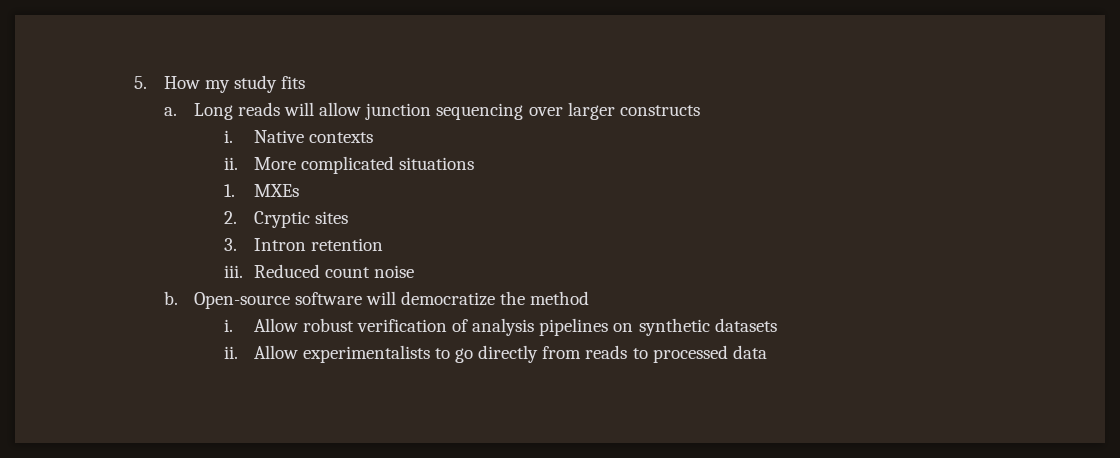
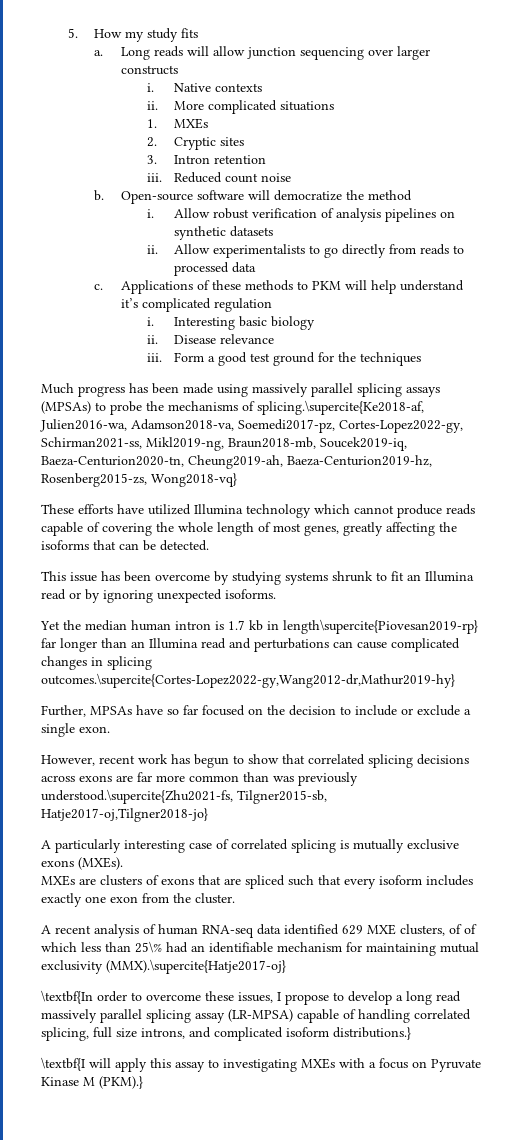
+ c. Applications of these methods to PKM will help understand it’s complicated regulation
+ i. Interesting basic biology
+ ii. Disease relevance
+ iii. Form a good test ground for the techniques
+ Much progress has been made using massively parallel splicing assays (MPSAs) to probe the mechanisms of splicing.\supercite{Ke2018-af, Julien2016-wa, Adamson2018-va, Soemedi2017-pz, Cortes-Lopez2022-gy, Schirman2021-ss, Mikl2019-ng, Braun2018-mb, Soucek2019-iq, Baeza-Centurion2020-tn, Cheung2019-ah, Baeza-Centurion2019-hz, Rosenberg2015-zs, Wong2018-vq}
+ These efforts have utilized Illumina technology which cannot produce reads capable of covering the whole length of most genes, greatly affecting the isoforms that can be detected.
+ This issue has been overcome by studying systems shrunk to fit an Illumina read or by ignoring unexpected isoforms.
+ Yet the median human intron is 1.7 kb in length\supercite{Piovesan2019-rp} far longer than an Illumina read and perturbations can cause complicated changes in splicing outcomes.\supercite{Cortes-Lopez2022-gy,Wang2012-dr,Mathur2019-hy}
+ Further, MPSAs have so far focused on the decision to include or exclude a single exon.
+ However, recent work has begun to show that correlated splicing decisions across exons are far more common than was previously understood.\supercite{Zhu2021-fs, Tilgner2015-sb, Hatje2017-oj,Tilgner2018-jo}
+ A particularly interesting case of correlated splicing is mutually exclusive exons (MXEs).
+ MXEs are clusters of exons that are spliced such that every isoform includes exactly one exon from the cluster.
+ A recent analysis of human RNA-seq data identified 629 MXE clusters, of of which less than 25\% had an identifiable mechanism for maintaining mutual exclusivity (MMX).\supercite{Hatje2017-oj}
+ \textbf{In order to overcome these issues, I propose to develop a long read massively parallel splicing assay (LR-MPSA) capable of handling correlated splicing, full size introns, and complicated isoform distributions.}
+ \textbf{I will apply this assay to investigating MXEs with a focus on Pyruvate Kinase M (PKM).}

